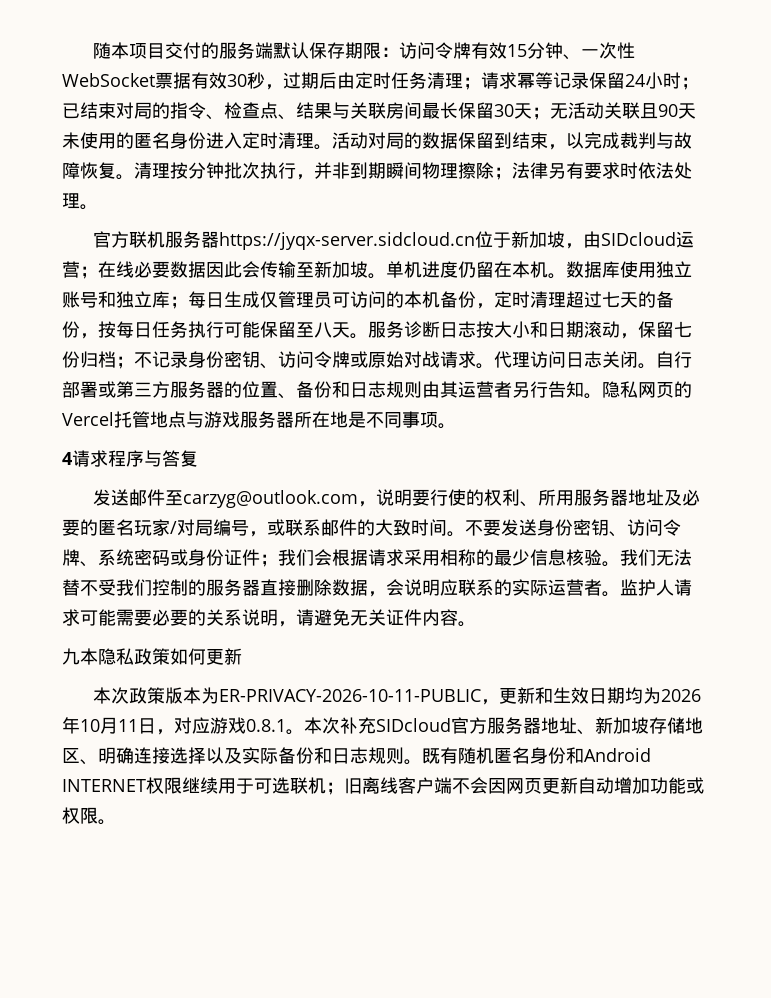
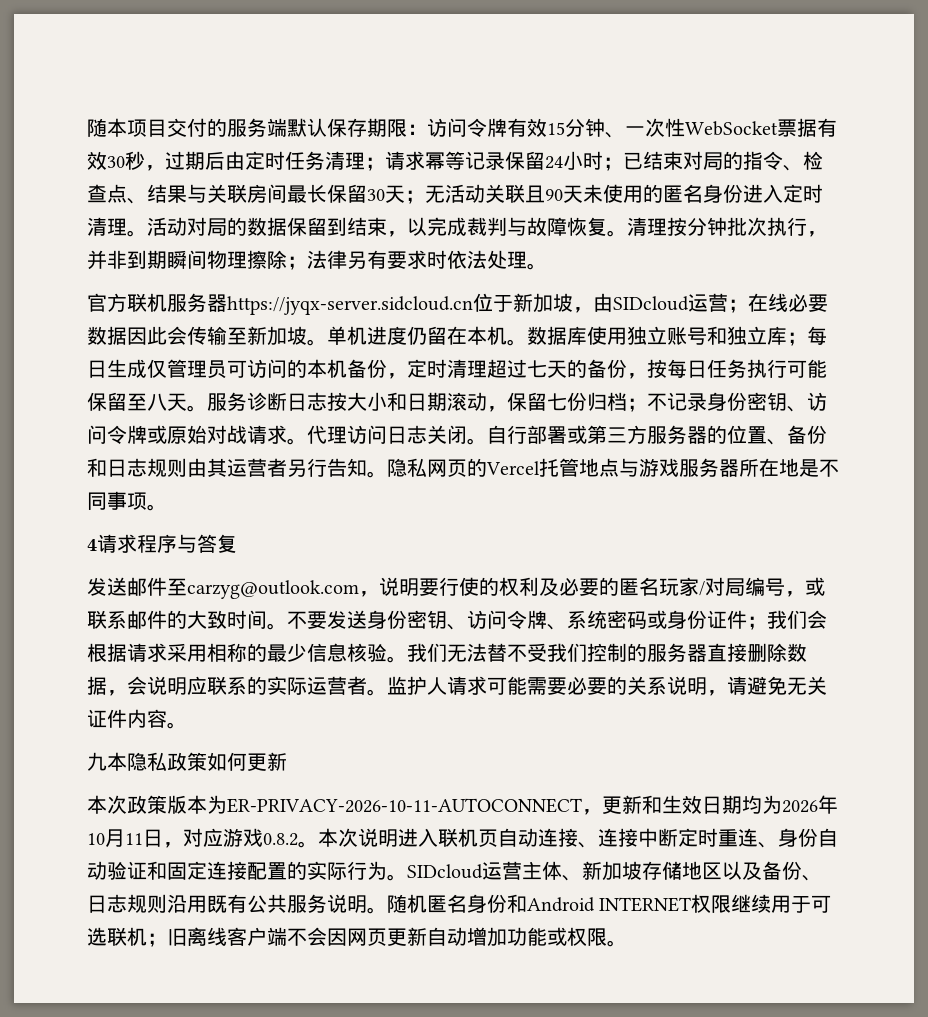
- 发送邮件至carzyg@outlook.com，说明要行使的权利、所用服务器地址及必要的匿名玩家/对局编号，或联系邮件的大致时间。
+ 发送邮件至carzyg@outlook.com，说明要行使的权利及必要的匿名玩家/对局编号，或联系邮件的大致时间。
- 本次政策版本为ER-PRIVACY-2026-10-11-PUBLIC，更新和生效日期均为2026年10月11日，对应游戏0.8.1。本次补充SIDcloud官方服务器地址、新加坡存储地区、明确连接选择以及实际备份和日志规则。既有随机匿名身份和Android INTERNET权限继续用于可选联机；旧离线客户端不会因网页更新自动增加功能或权限。
+ 本次政策版本为ER-PRIVACY-2026-10-11-AUTOCONNECT，更新和生效日期均为2026年10月11日，对应游戏0.8.2。本次说明进入联机页自动连接、连接中断定时重连、身份自动验证和固定连接配置的实际行为。SIDcloud运营主体、新加坡存储地区以及备份、日志规则沿用既有公共服务说明。随机匿名身份和Android INTERNET权限继续用于可选联机；旧离线客户端不会因网页更新自动增加功能或权限。

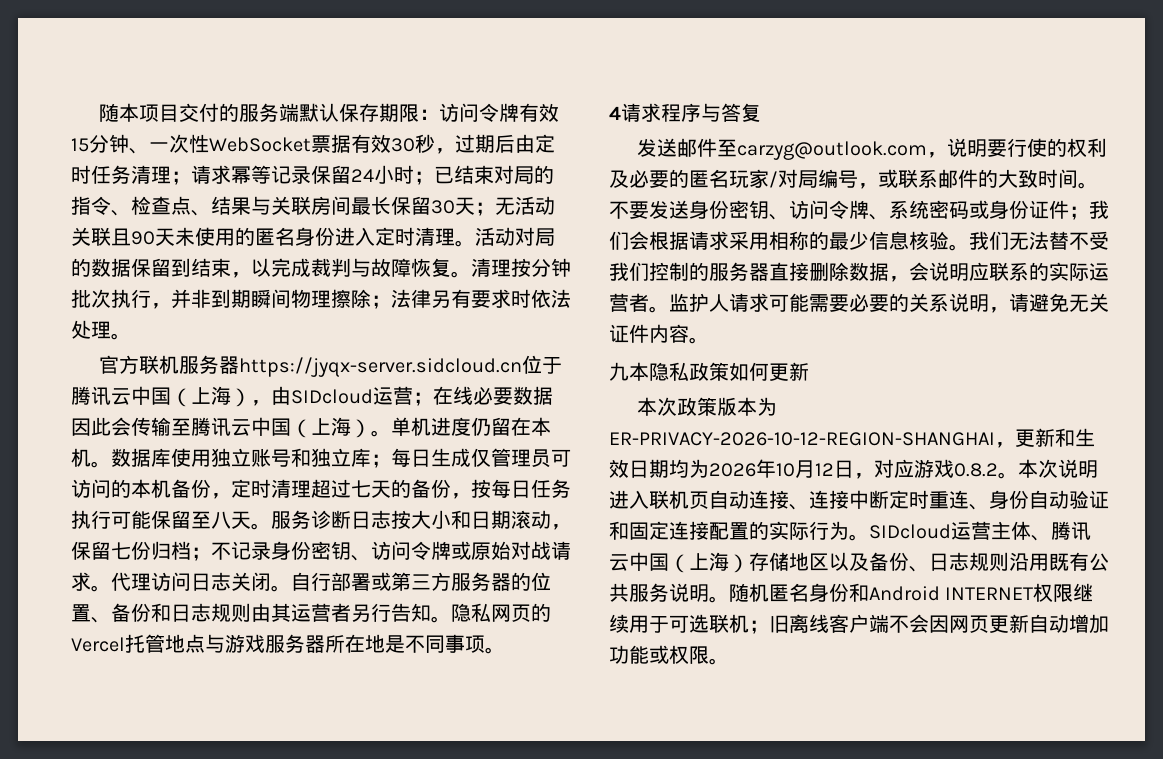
- 官方联机服务器https://jyqx-server.sidcloud.cn位于新加坡，由SIDcloud运营；在线必要数据因此会传输至新加坡。
+ 官方联机服务器https://jyqx-server.sidcloud.cn位于腾讯云中国（上海），由SIDcloud运营；在线必要数据因此会传输至腾讯云中国（上海）。
- 本次政策版本为ER-PRIVACY-2026-10-11-AUTOCONNECT，更新和生效日期均为2026年10月11日，对应游戏0.8.2。
+ 本次政策版本为ER-PRIVACY-2026-10-12-REGION-SHANGHAI，更新和生效日期均为2026年10月12日，对应游戏0.8.2。
- SIDcloud运营主体、新加坡存储地区以及备份、日志规则沿用既有公共服务说明。
+ SIDcloud运营主体、腾讯云中国（上海）存储地区以及备份、日志规则沿用既有公共服务说明。

